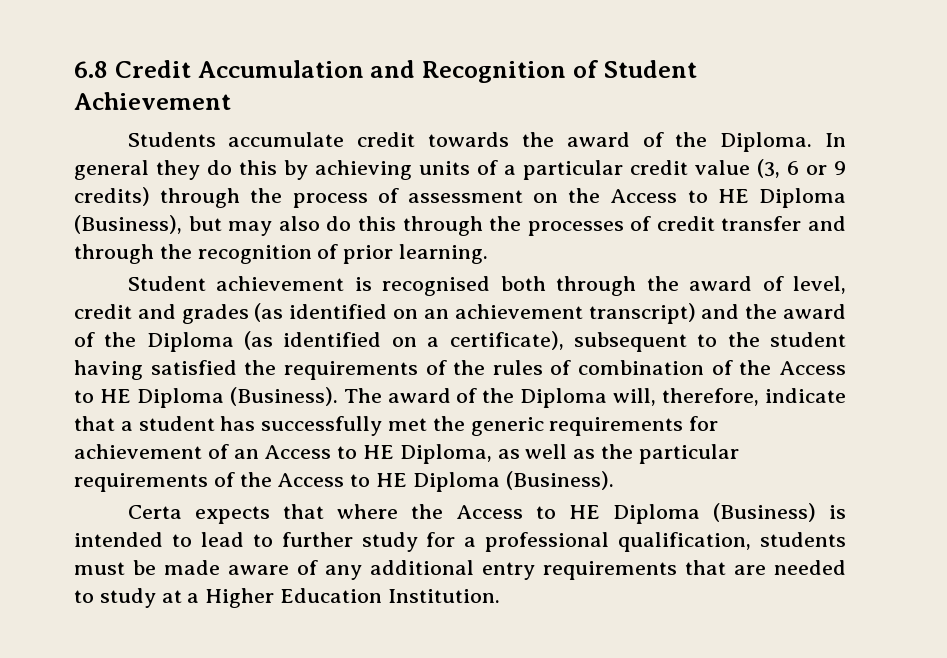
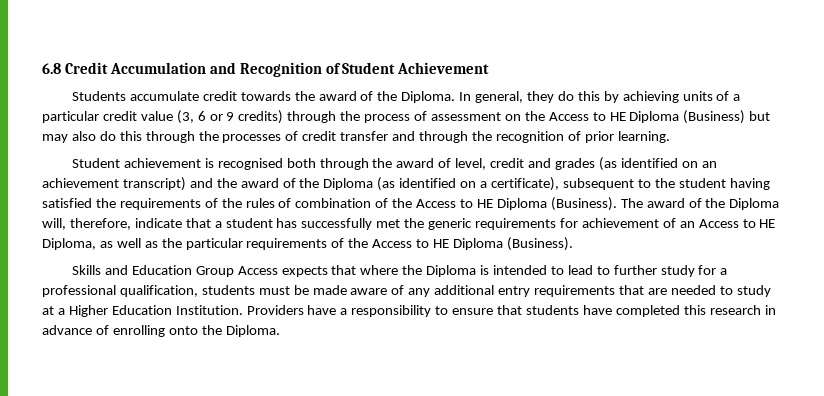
- In general they do this by achieving units of a particular credit value (3, 6 or 9 credits) through the process of assessment on the Access to HE Diploma (Business), but may also do this through the processes of credit transfer and through the recognition of prior learning.
+ In general, they do this by achieving units of a particular credit value (3, 6 or 9 credits) through the process of assessment on the Access to HE Diploma (Business) but may also do this through the processes of credit transfer and through the recognition of prior learning.
- Certa expects that where the Access to HE Diploma (Business) is intended to lead to further study for a professional qualification, students must be made aware of any additional entry requirements that are needed to study at a Higher Education Institution.
+ Skills and Education Group Access expects that where the Diploma is intended to lead to further study for a professional qualification, students must be made aware of any additional entry requirements that are needed to study at a Higher Education Institution.
+ Providers have a responsibility to ensure that students have completed this research in advance of enrolling onto the Diploma.

